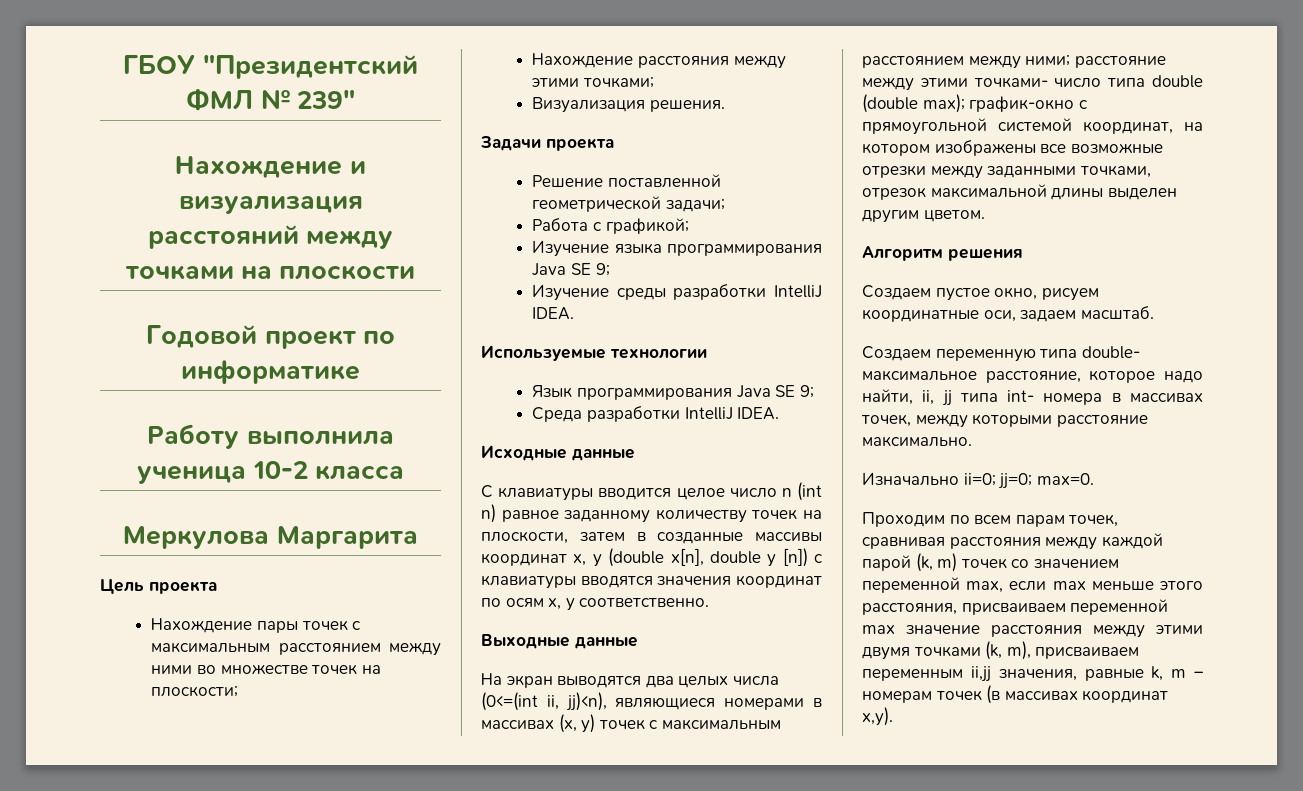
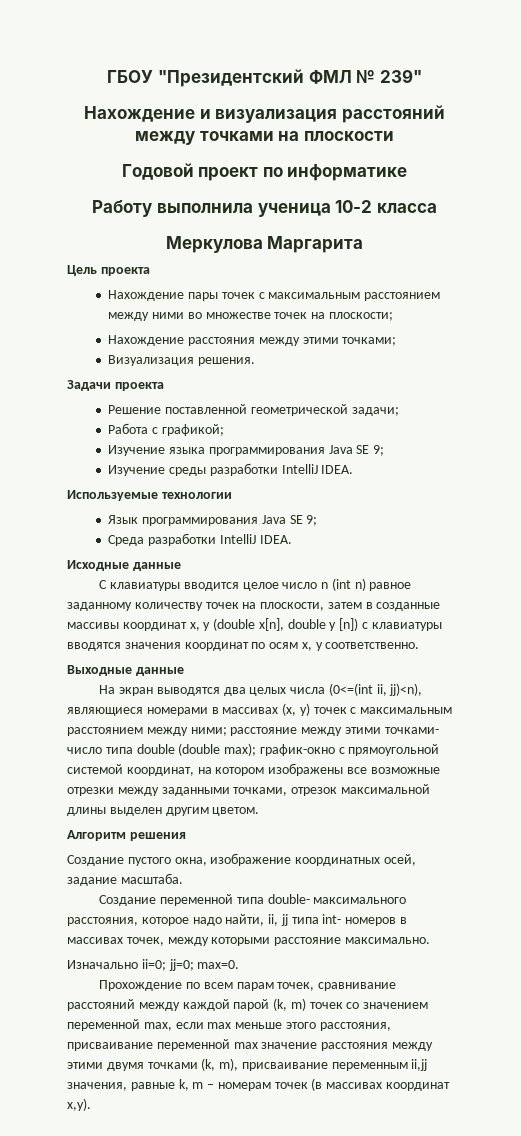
- Создаем пустое окно, рисуем координатные оси, задаем масштаб.
- Создаем переменную типа double- максимальное расстояние, которое надо найти, ii, jj типа int- номера в массивах точек, между которыми расстояние максимально.
+ Создание пустого окна, изображение координатных осей, задание масштаба.
+ Создание переменной типа double- максимального расстояния, которое надо найти, ii, jj типа int- номеров в массивах точек, между которыми расстояние максимально.
- Проходим по всем парам точек, сравнивая расстояния между каждой парой (k, m) точек со значением переменной max, если max меньше этого расстояния, присваиваем переменной max значение расстояния между этими двумя точками (k, m), присваиваем переменным ii,jj значения, равные k, m – номерам точек (в массивах координат x,y).
+ Прохождение по всем парам точек, сравнивание расстояний между каждой парой (k, m) точек со значением переменной max, если max меньше этого расстояния, присваивание переменной max значение расстояния между этими двумя точками (k, m), присваивание переменным ii,jj значения, равные k, m – номерам точек (в массивах координат x,y).

